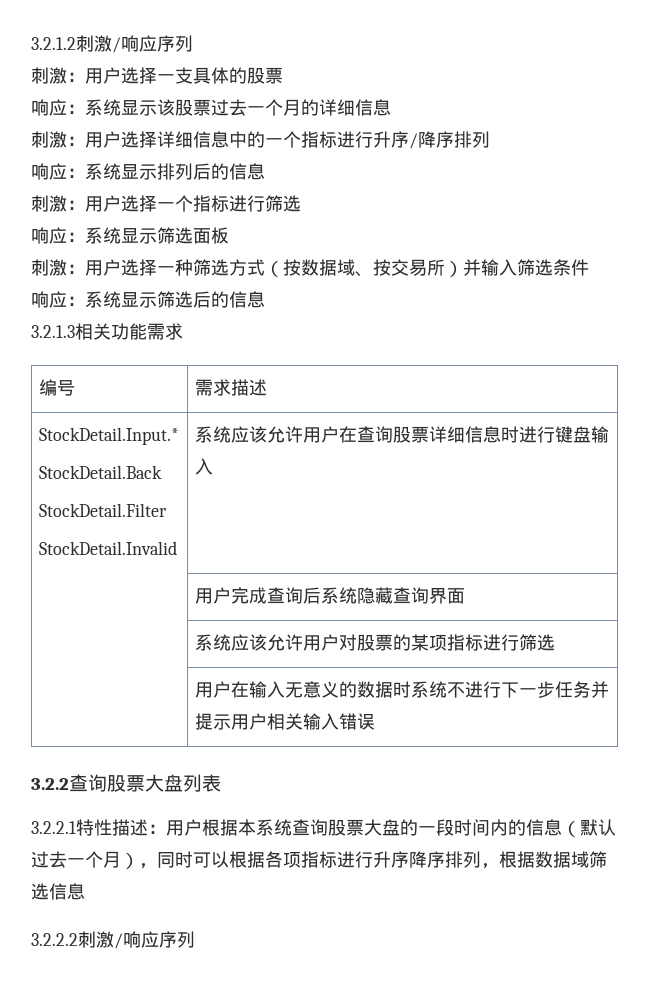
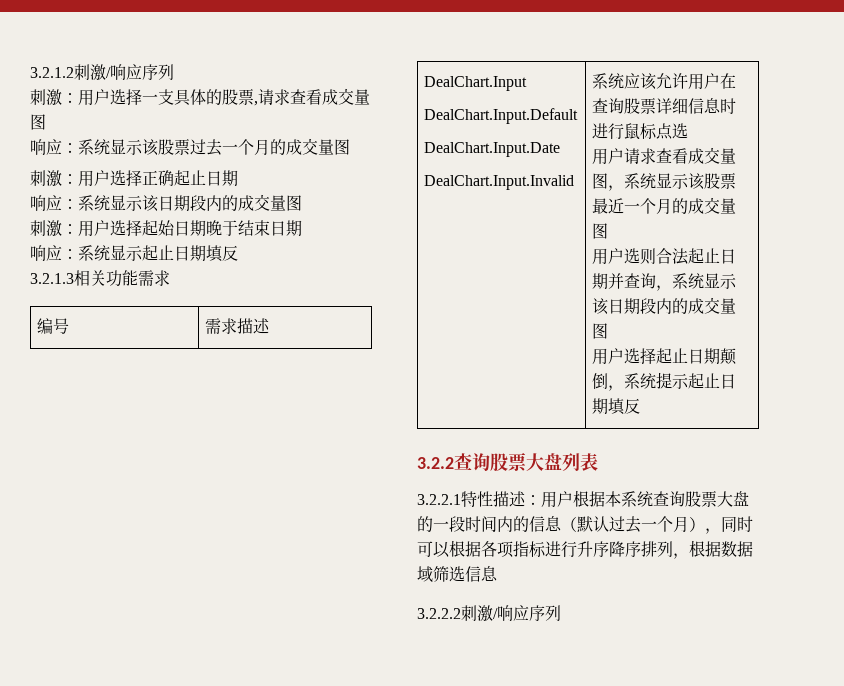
- 刺激：用户选择一支具体的股票
+ 刺激：用户选择一支具体的股票,请求查看成交量图
- 响应：系统显示该股票过去一个月的详细信息
- 刺激：用户选择详细信息中的一个指标进行升序/降序排列
- 响应：系统显示排列后的信息
- 刺激：用户选择一个指标进行筛选
- 响应：系统显示筛选面板
- 刺激：用户选择一种筛选方式（按数据域、按交易所）并输入筛选条件
- 响应：系统显示筛选后的信息
+ 响应：系统显示该股票过去一个月的成交量图
+ 刺激：用户选择正确起止日期
+ 响应：系统显示该日期段内的成交量图
+ 刺激：用户选择起始日期晚于结束日期
+ 响应：系统显示起止日期填反
- StockDetail.Input.*
- StockDetail.Back
- StockDetail.Filter
- StockDetail.Invalid
+ DealChart.Input
+ DealChart.Input.Default
+ DealChart.Input.Date
+ DealChart.Input.Invalid
- 系统应该允许用户在查询股票详细信息时进行键盘输入
- | 用户完成查询后系统隐藏查询界面
- | 系统应该允许用户对股票的某项指标进行筛选
- | 用户在输入无意义的数据时系统不进行下一步任务并提示用户相关输入错误
+ 系统应该允许用户在查询股票详细信息时进行鼠标点选
+ 用户请求查看成交量图，系统显示该股票最近一个月的成交量图
+ 用户选则合法起止日期并查询，系统显示该日期段内的成交量图
+ 用户选择起止日期颠倒，系统提示起止日期填反

